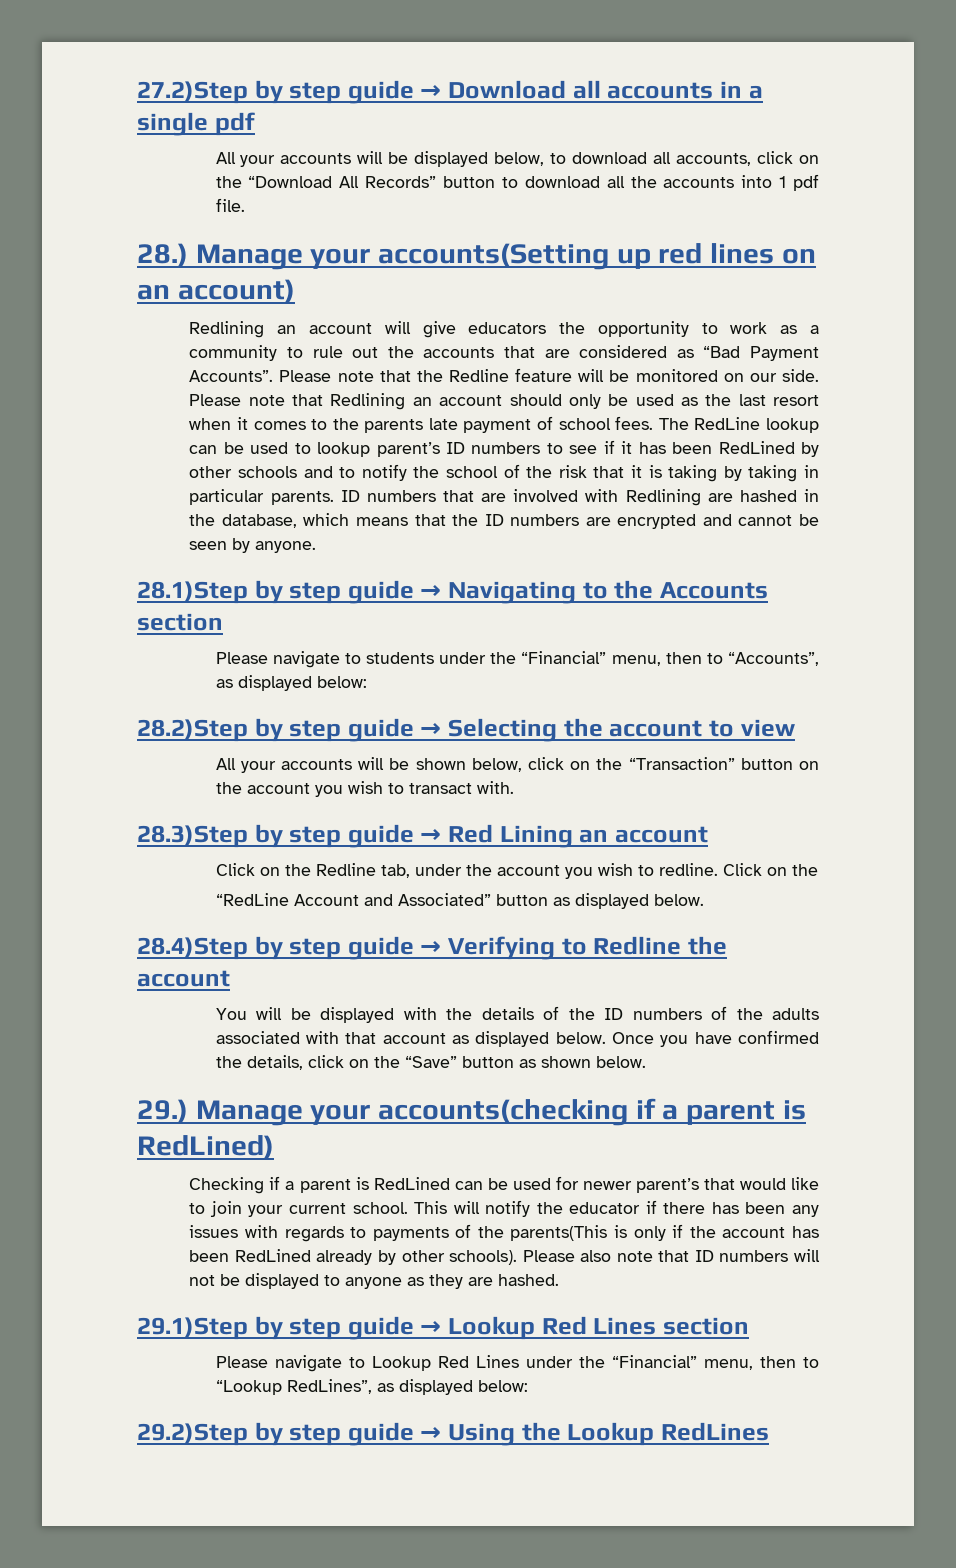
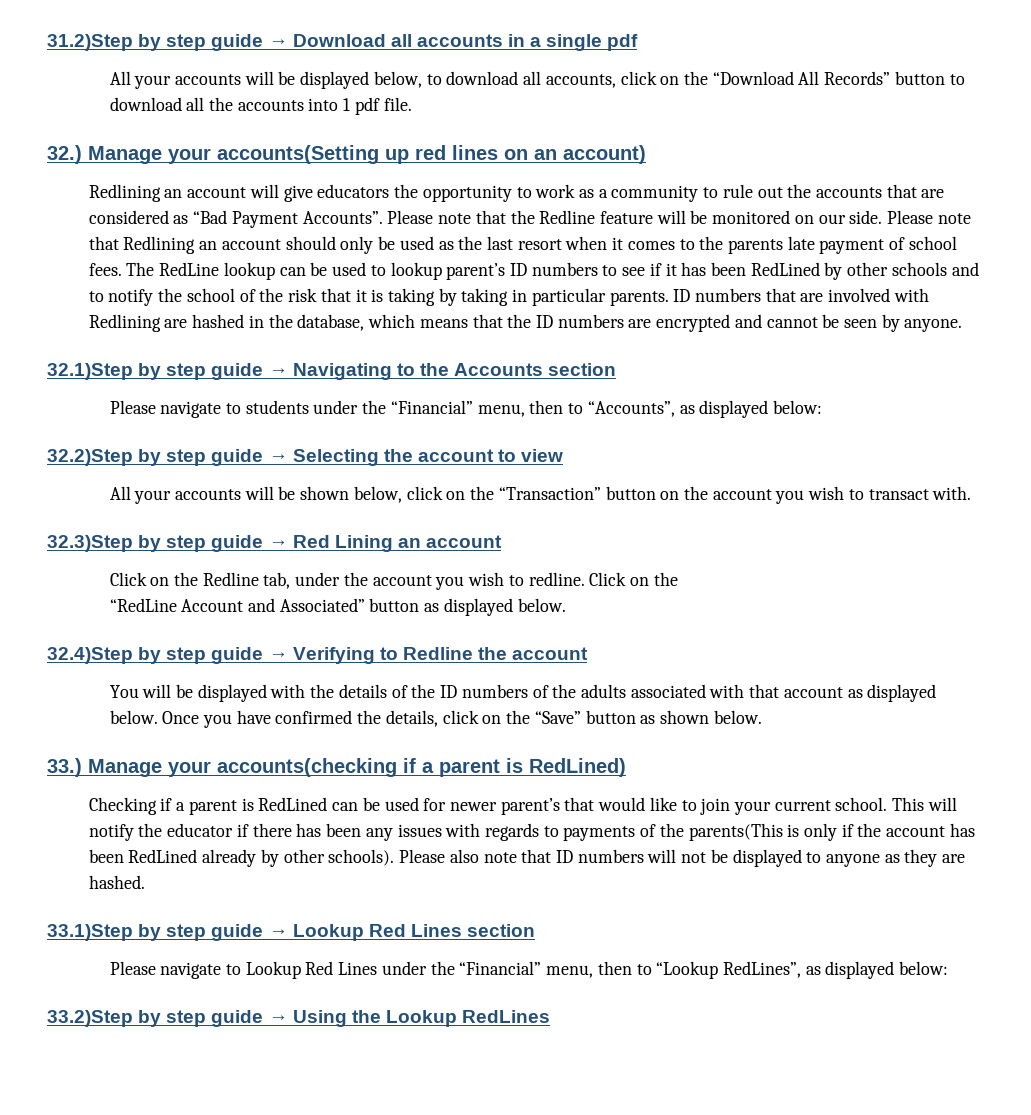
- 27.2)Step by step guide → Download all accounts in a single pdf
+ 31.2)Step by step guide → Download all accounts in a single pdf
- 28.) Manage your accounts(Setting up red lines on an account)
+ 32.) Manage your accounts(Setting up red lines on an account)
- 28.1)Step by step guide → Navigating to the Accounts section
+ 32.1)Step by step guide → Navigating to the Accounts section
- 28.2)Step by step guide → Selecting the account to view
+ 32.2)Step by step guide → Selecting the account to view
- 28.3)Step by step guide → Red Lining an account
+ 32.3)Step by step guide → Red Lining an account
- 28.4)Step by step guide → Verifying to Redline the account
+ 32.4)Step by step guide → Verifying to Redline the account
- 29.) Manage your accounts(checking if a parent is RedLined)
+ 33.) Manage your accounts(checking if a parent is RedLined)
- 29.1)Step by step guide → Lookup Red Lines section
+ 33.1)Step by step guide → Lookup Red Lines section
- 29.2)Step by step guide → Using the Lookup RedLines
+ 33.2)Step by step guide → Using the Lookup RedLines

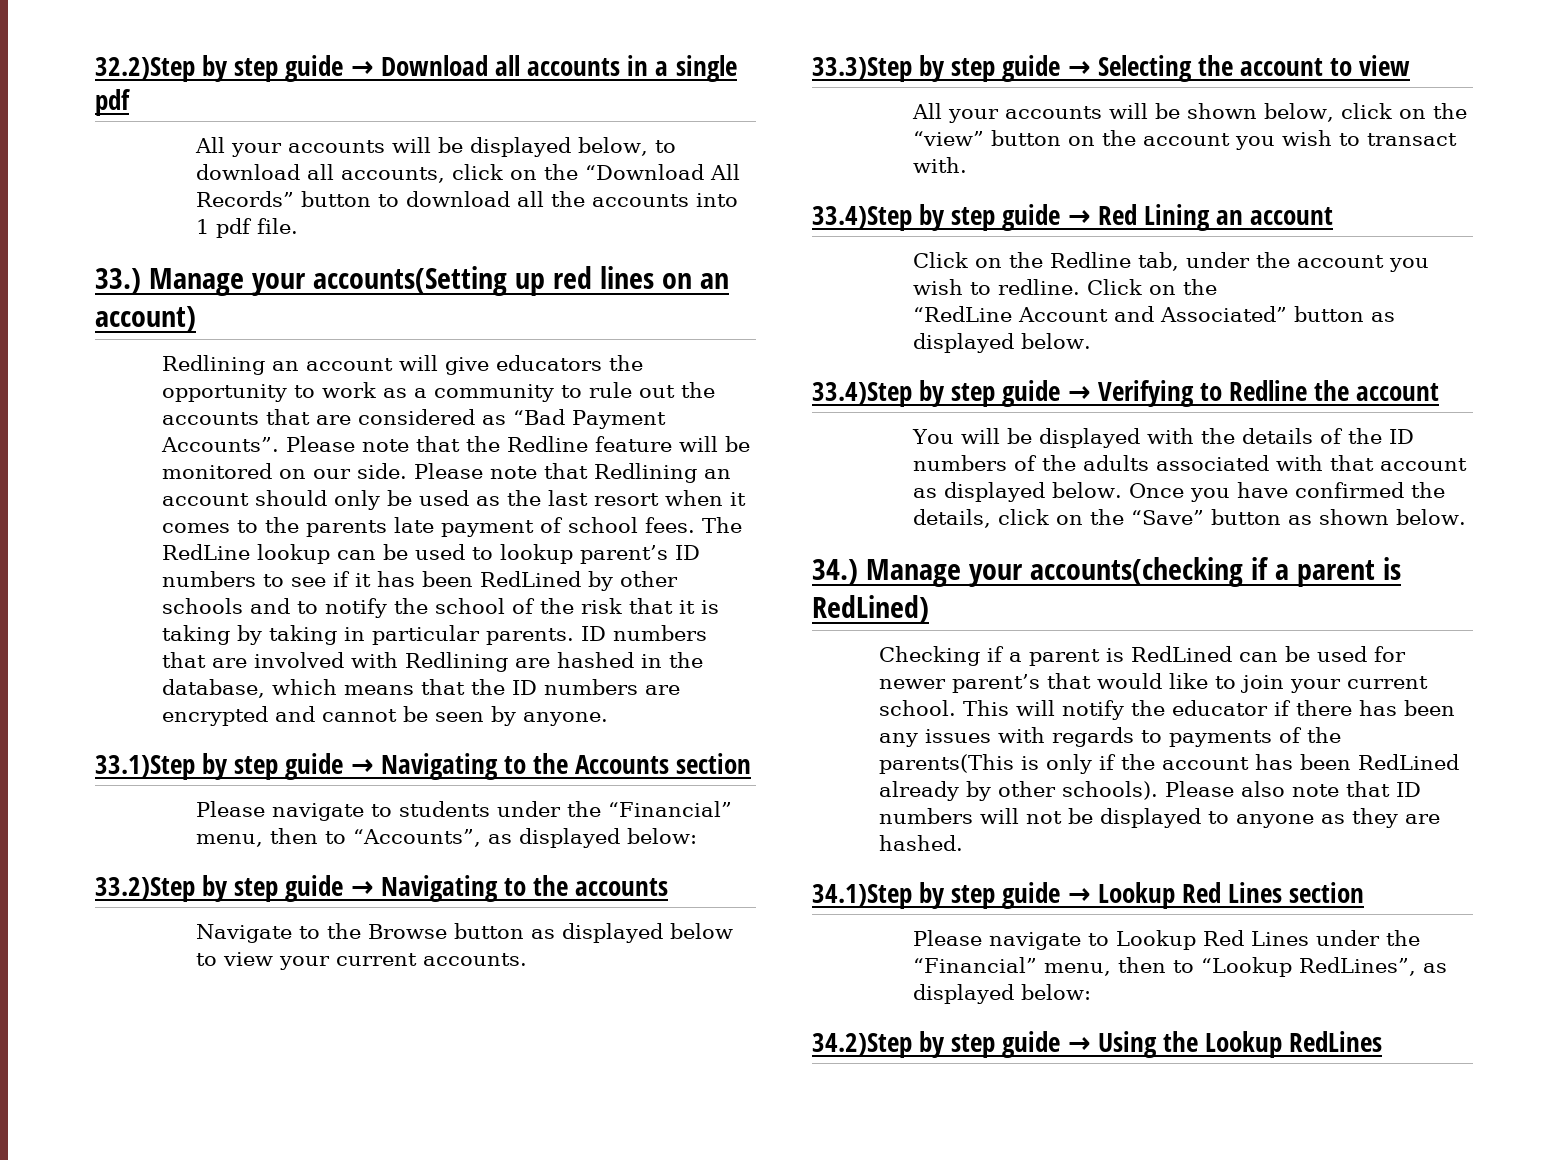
- 31.2)Step by step guide → Download all accounts in a single pdf
+ 32.2)Step by step guide → Download all accounts in a single pdf
- 32.) Manage your accounts(Setting up red lines on an account)
+ 33.) Manage your accounts(Setting up red lines on an account)
- 32.1)Step by step guide → Navigating to the Accounts section
+ 33.1)Step by step guide → Navigating to the Accounts section
- 32.2)Step by step guide → Selecting the account to view
+ 33.2)Step by step guide → Navigating to the accounts
+ Navigate to the Browse button as displayed below to view your current accounts.
+ 33.3)Step by step guide → Selecting the account to view
- All your accounts will be shown below, click on the “Transaction” button on the account you wish to transact with.
+ All your accounts will be shown below, click on the “view” button on the account you wish to transact with.
- 32.3)Step by step guide → Red Lining an account
+ 33.4)Step by step guide → Red Lining an account
- 32.4)Step by step guide → Verifying to Redline the account
+ 33.4)Step by step guide → Verifying to Redline the account
- 33.) Manage your accounts(checking if a parent is RedLined)
+ 34.) Manage your accounts(checking if a parent is RedLined)
- 33.1)Step by step guide → Lookup Red Lines section
+ 34.1)Step by step guide → Lookup Red Lines section
- 33.2)Step by step guide → Using the Lookup RedLines
+ 34.2)Step by step guide → Using the Lookup RedLines

